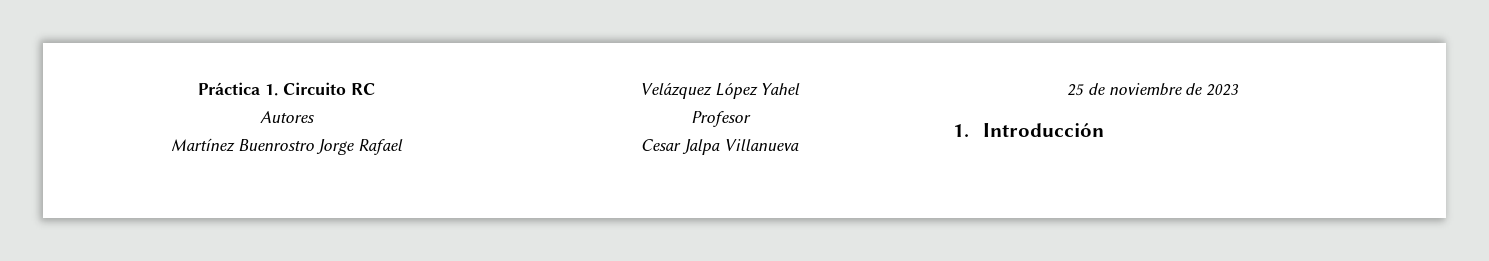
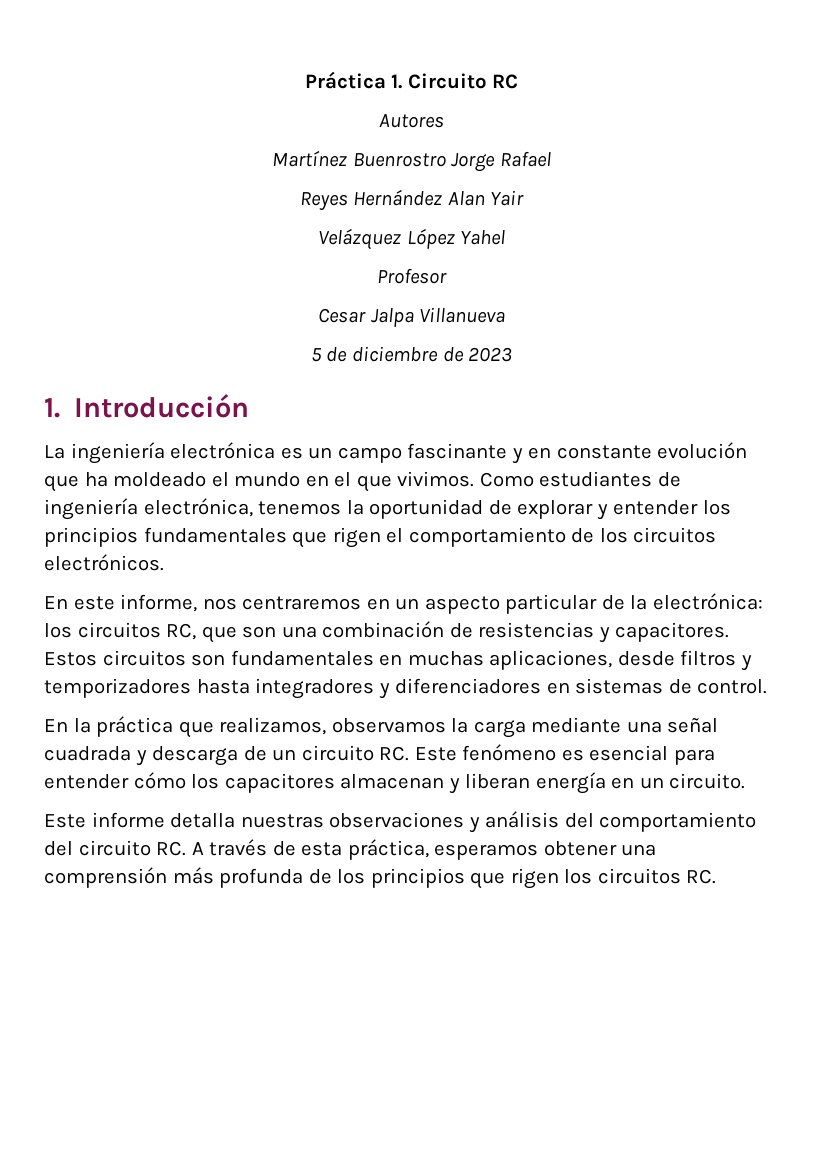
+ Reyes Hernández Alan Yair
- 25 de noviembre de 2023
+ 5 de diciembre de 2023
+ La ingeniería electrónica es un campo fascinante y en constante evolución que ha moldeado el mundo en el que vivimos. Como estudiantes de ingeniería electrónica, tenemos la oportunidad de explorar y entender los principios fundamentales que rigen el comportamiento de los circuitos electrónicos.
+ En este informe, nos centraremos en un aspecto particular de la electrónica: los circuitos RC, que son una combinación de resistencias y capacitores. Estos circuitos son fundamentales en muchas aplicaciones, desde filtros y temporizadores hasta integradores y diferenciadores en sistemas de control.
+ En la práctica que realizamos, observamos la carga mediante una señal cuadrada y descarga de un circuito RC. Este fenómeno es esencial para entender cómo los capacitores almacenan y liberan energía en un circuito.
+ Este informe detalla nuestras observaciones y análisis del comportamiento del circuito RC. A través de esta práctica, esperamos obtener una comprensión más profunda de los principios que rigen los circuitos RC.

